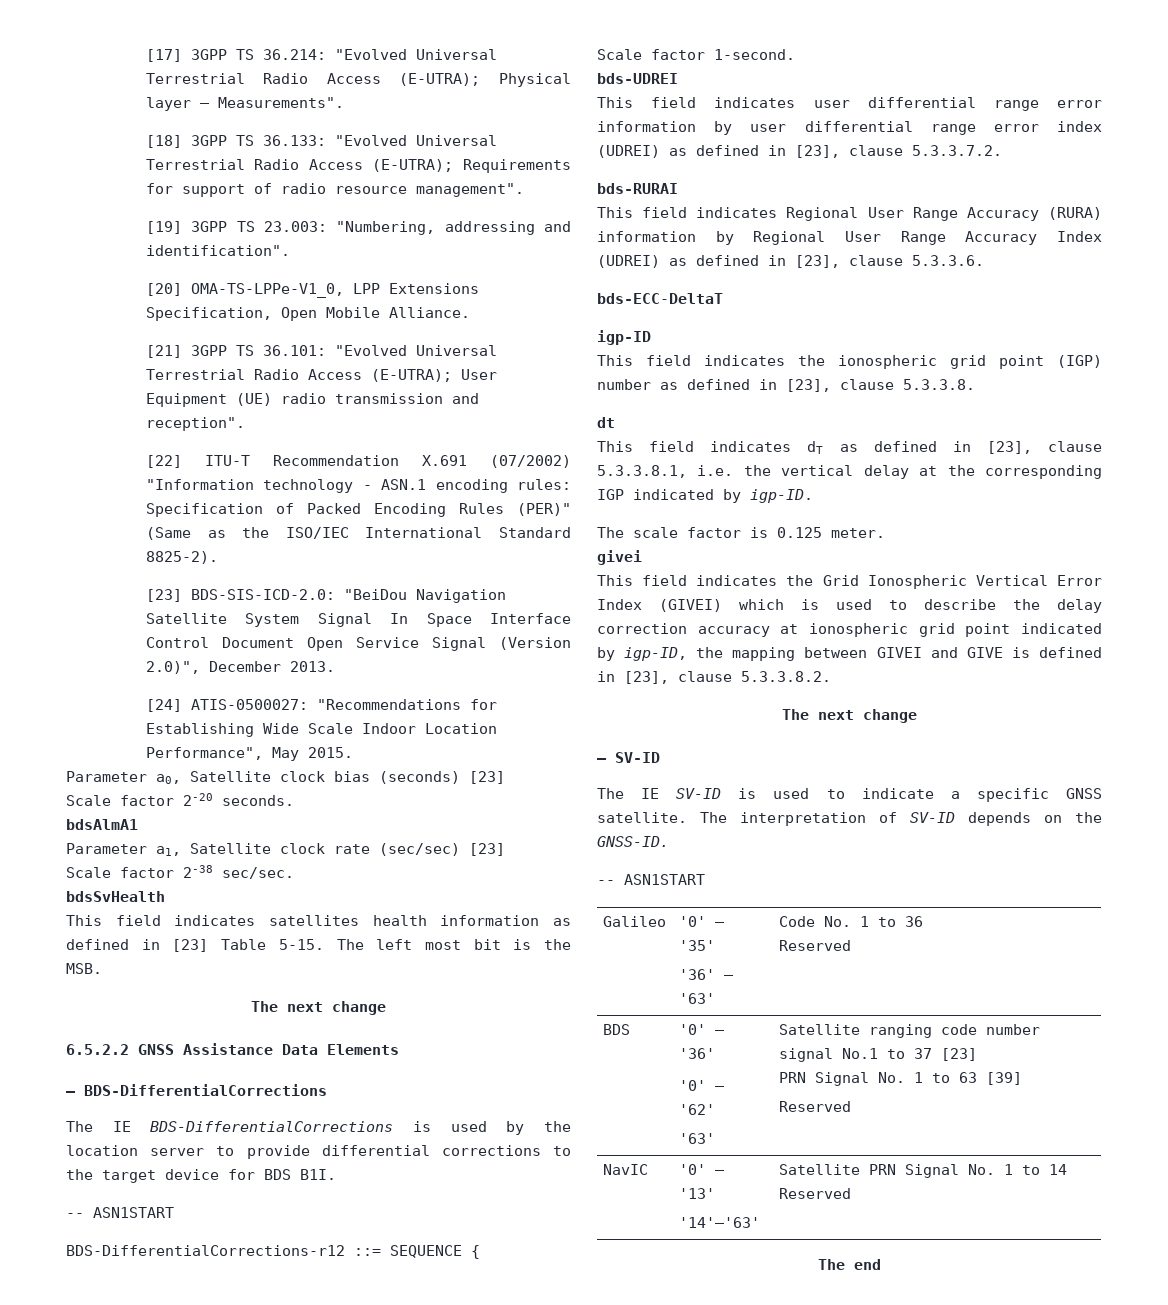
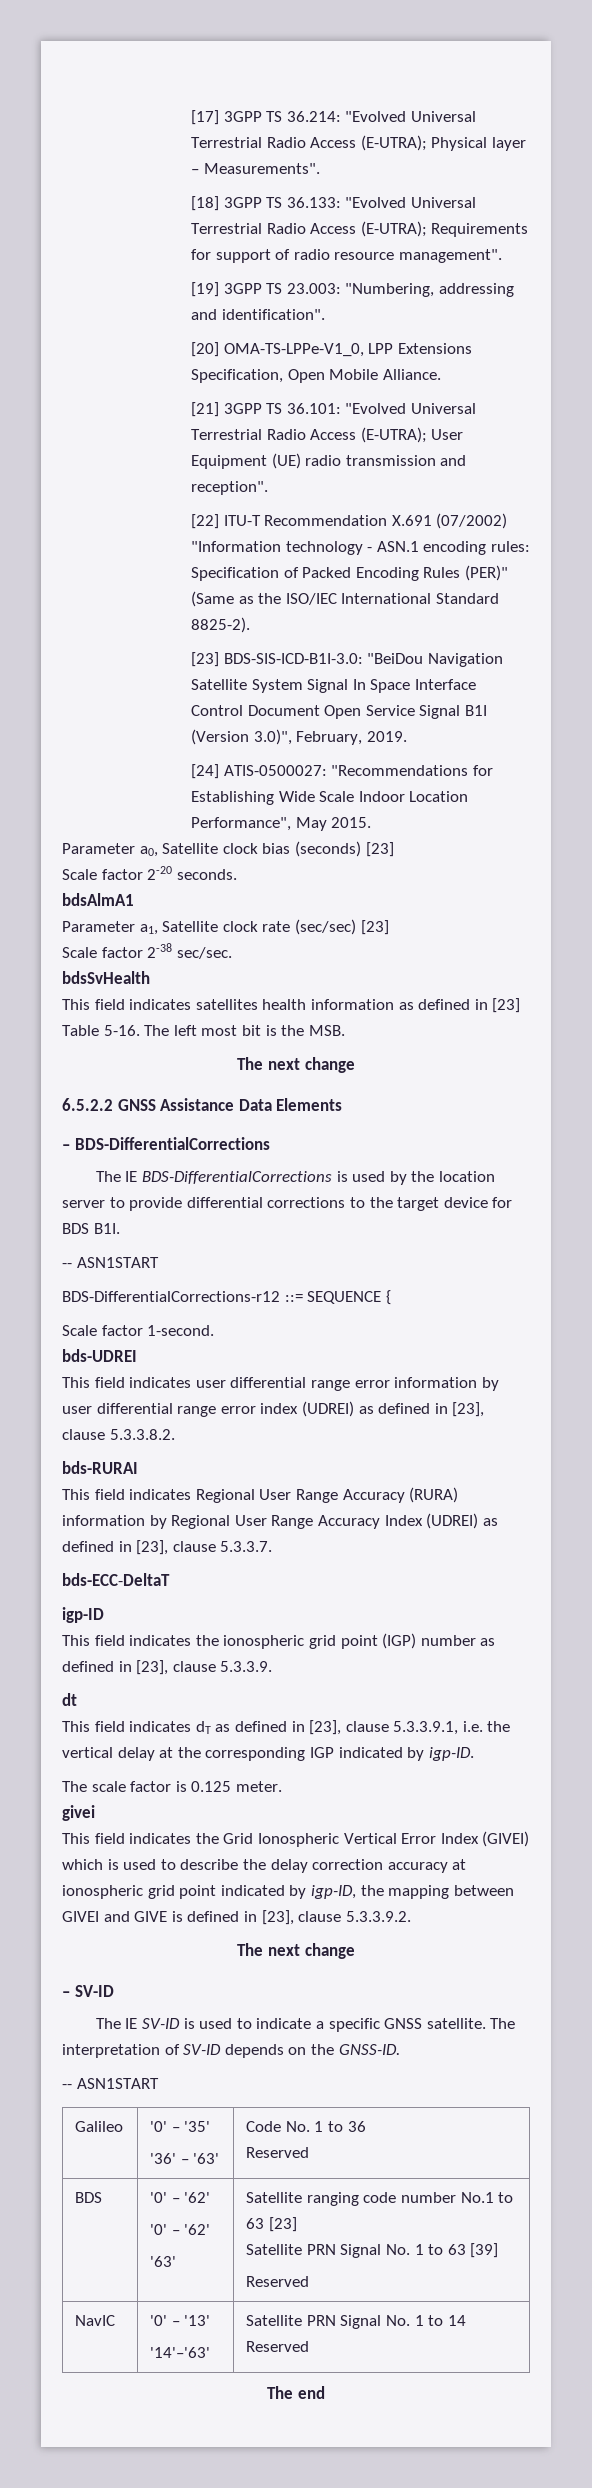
- [23] BDS-SIS-ICD-2.0: "BeiDou Navigation Satellite System Signal In Space Interface Control Document Open Service Signal (Version 2.0)", December 2013.
+ [23] BDS-SIS-ICD-B1I-3.0: "BeiDou Navigation Satellite System Signal In Space Interface Control Document Open Service Signal B1I (Version 3.0)", February, 2019.
- This field indicates satellites health information as defined in [23] Table 5-15.
+ This field indicates satellites health information as defined in [23] Table 5-16.
- This field indicates user differential range error information by user differential range error index (UDREI) as defined in [23], clause 5.3.3.7.2.
+ This field indicates user differential range error information by user differential range error index (UDREI) as defined in [23], clause 5.3.3.8.2.
- This field indicates Regional User Range Accuracy (RURA) information by Regional User Range Accuracy Index (UDREI) as defined in [23], clause 5.3.3.6.
+ This field indicates Regional User Range Accuracy (RURA) information by Regional User Range Accuracy Index (UDREI) as defined in [23], clause 5.3.3.7.
- This field indicates the ionospheric grid point (IGP) number as defined in [23], clause 5.3.3.8.
+ This field indicates the ionospheric grid point (IGP) number as defined in [23], clause 5.3.3.9.
- This field indicates dT as defined in [23], clause 5.3.3.8.1, i.e. the vertical delay at the corresponding IGP indicated by igp-ID.
+ This field indicates dT as defined in [23], clause 5.3.3.9.1, i.e. the vertical delay at the corresponding IGP indicated by igp-ID.
- This field indicates the Grid Ionospheric Vertical Error Index (GIVEI) which is used to describe the delay correction accuracy at ionospheric grid point indicated by igp-ID, the mapping between GIVEI and GIVE is defined in [23], clause 5.3.3.8.2.
+ This field indicates the Grid Ionospheric Vertical Error Index (GIVEI) which is used to describe the delay correction accuracy at ionospheric grid point indicated by igp-ID, the mapping between GIVEI and GIVE is defined in [23], clause 5.3.3.9.2.
- BDS | '0' – '36'
+ BDS | '0' – '62'
  '0' – '62'
- '63' | Satellite ranging code number signal No.1 to 37 [23]
- PRN Signal No. 1 to 63 [39]
+ '63' | Satellite ranging code number No.1 to 63 [23]
+ Satellite PRN Signal No. 1 to 63 [39]

